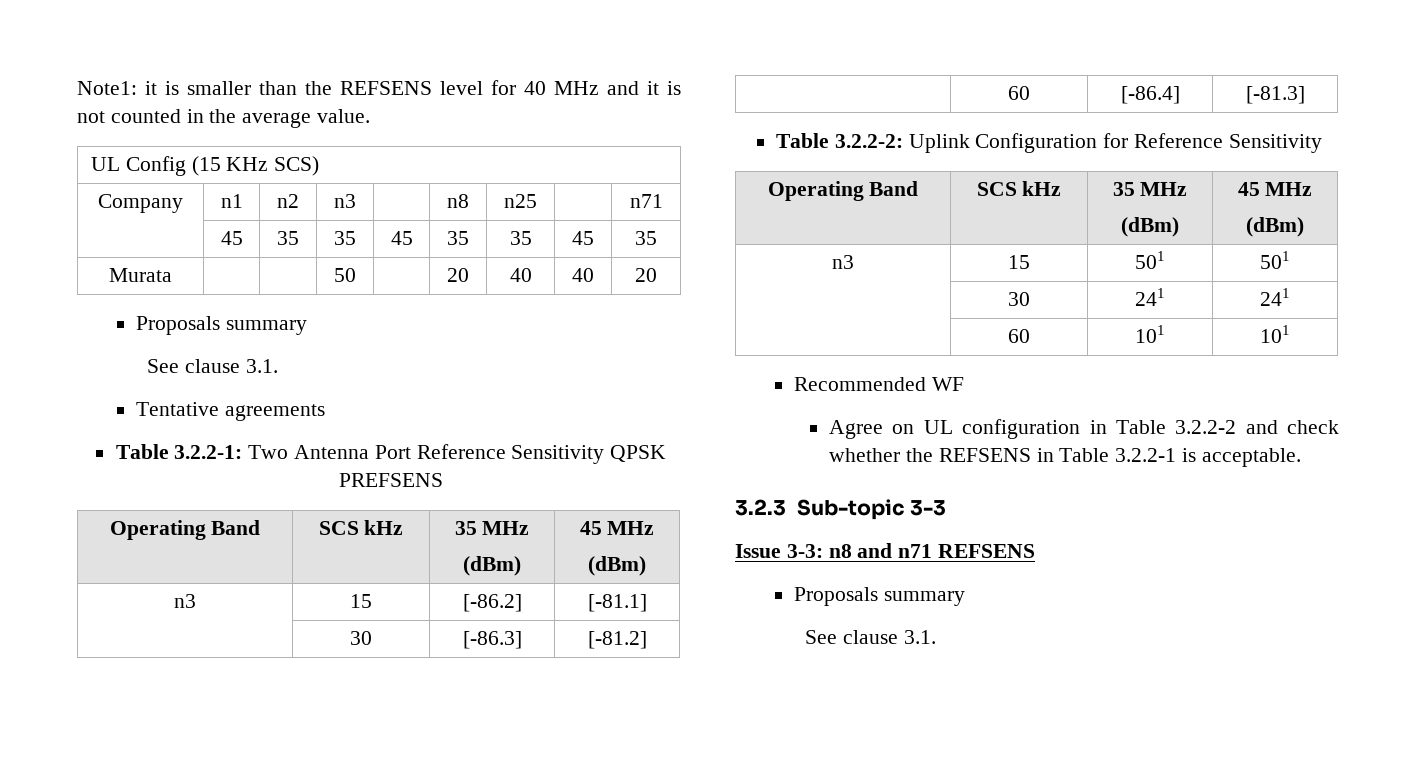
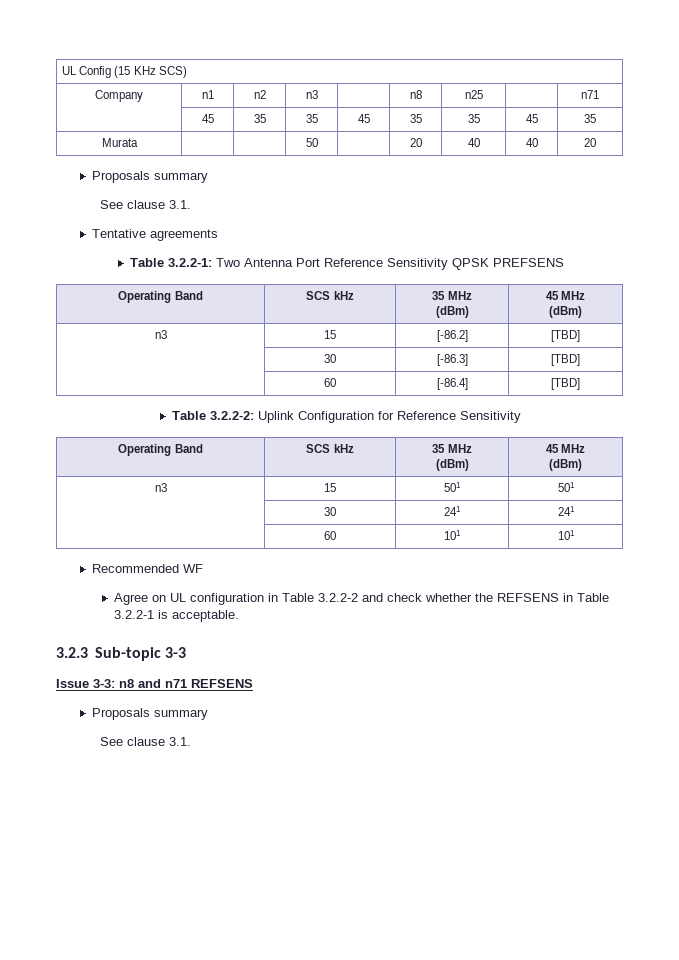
- Note1: it is smaller than the REFSENS level for 40 MHz and it is not counted in the average value.
- n3 | 15 | [-86.2] | [-81.1]
+ n3 | 15 | [-86.2] | [TBD]
- | 30 | [-86.3] | [-81.2]
+ | 30 | [-86.3] | [TBD]
- | 60 | [-86.4] | [-81.3]
+ | 60 | [-86.4] | [TBD]

